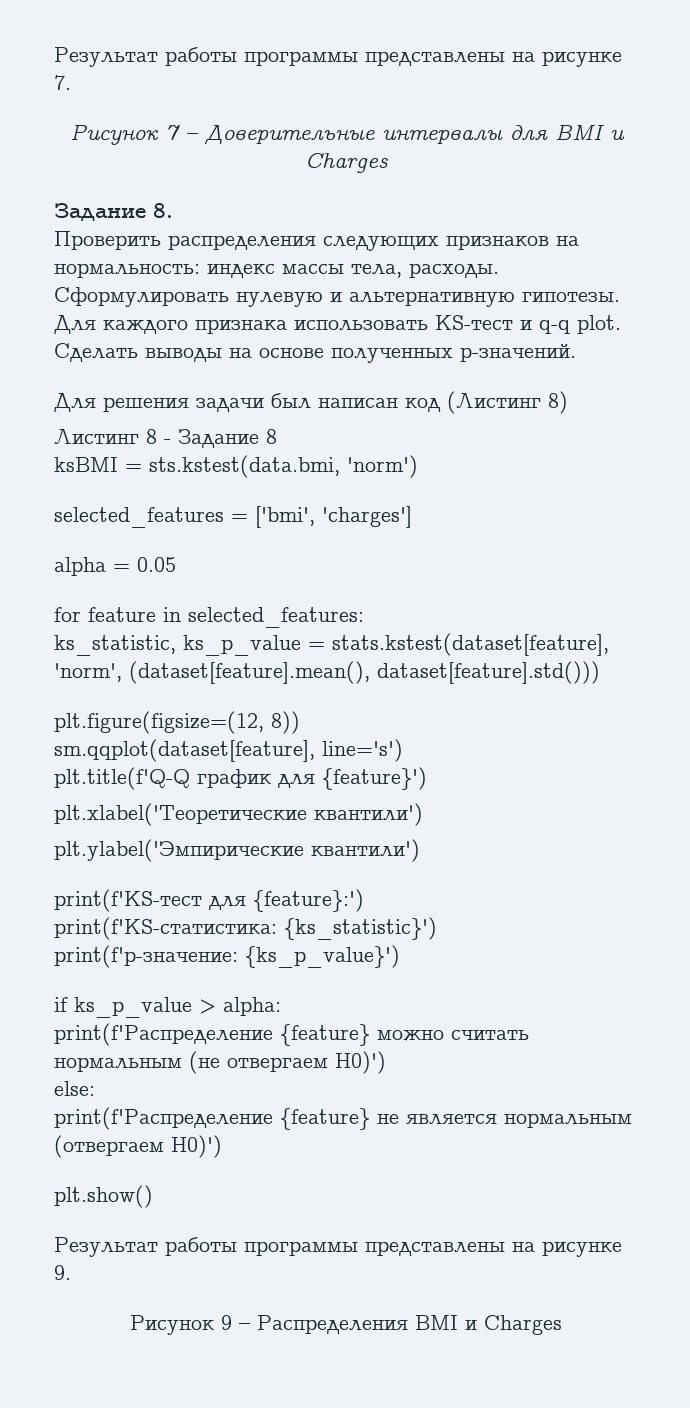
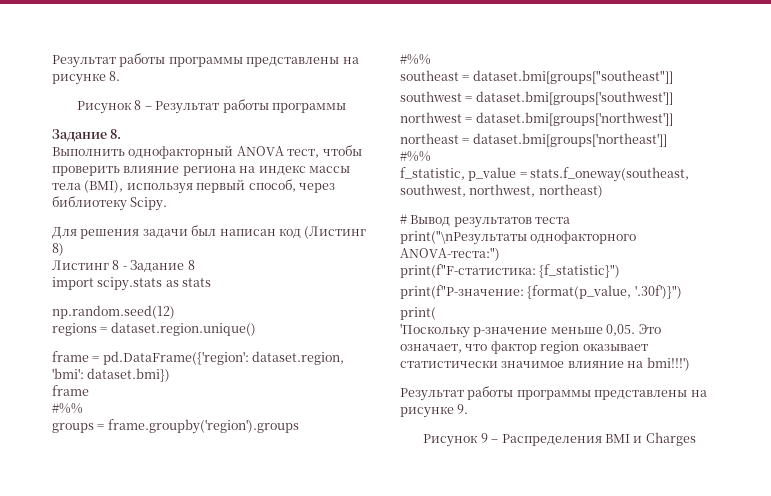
- Результат работы программы представлены на рисунке 7.
- Рисунок 7 – Доверительные интервалы для BMI и Charges
+ Результат работы программы представлены на рисунке 8.
+ Рисунок 8 – Результат работы программы
  Задание 8.
- Проверить распределения следующих признаков на нормальность: индекс массы тела, расходы. Сформулировать нулевую и альтернативную гипотезы. Для каждого признака использовать KS-тест и q-q plot. Сделать выводы на основе полученных p-значений.
+ Выполнить однофакторный ANOVA тест, чтобы проверить влияние региона на индекс массы тела (BMI), используя первый способ, через библиотеку Scipy.
- ksBMI = sts.kstest(data.bmi, 'norm')
- selected_features = ['bmi', 'charges']
- alpha = 0.05
- for feature in selected_features:
- ks_statistic, ks_p_value = stats.kstest(dataset[feature], 'norm', (dataset[feature].mean(), dataset[feature].std()))
- plt.figure(figsize=(12, 8))
- sm.qqplot(dataset[feature], line='s')
- plt.title(f'Q-Q график для {feature}')
- plt.xlabel('Теоретические квантили')
- plt.ylabel('Эмпирические квантили')
- print(f'KS-тест для {feature}:')
- print(f'KS-статистика: {ks_statistic}')
- print(f'p-значение: {ks_p_value}')
- if ks_p_value > alpha:
- print(f'Распределение {feature} можно считать нормальным (не отвергаем H0)')
- else:
- print(f'Распределение {feature} не является нормальным (отвергаем H0)')
- plt.show()
+ import scipy.stats as stats
+ np.random.seed(12)
+ regions = dataset.region.unique()
+ frame = pd.DataFrame({'region': dataset.region, 'bmi': dataset.bmi})
+ frame
+ #%%
+ groups = frame.groupby('region').groups
+ #%%
+ southeast = dataset.bmi[groups["southeast"]]
+ southwest = dataset.bmi[groups['southwest']]
+ northwest = dataset.bmi[groups['northwest']]
+ northeast = dataset.bmi[groups['northeast']]
+ #%%
+ f_statistic, p_value = stats.f_oneway(southeast, southwest, northwest, northeast)
+ # Вывод результатов теста
+ print("\nРезультаты однофакторного ANOVA-теста:")
+ print(f"F-статистика: {f_statistic}")
+ print(f"P-значение: {format(p_value, '.30f')}")
+ print(
+ 'Поскольку p-значение меньше 0,05. Это означает, что фактор region оказывает статистически значимое влияние на bmi!!!')

